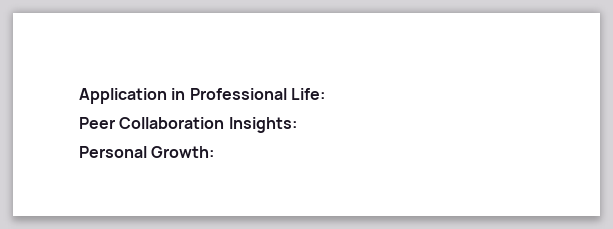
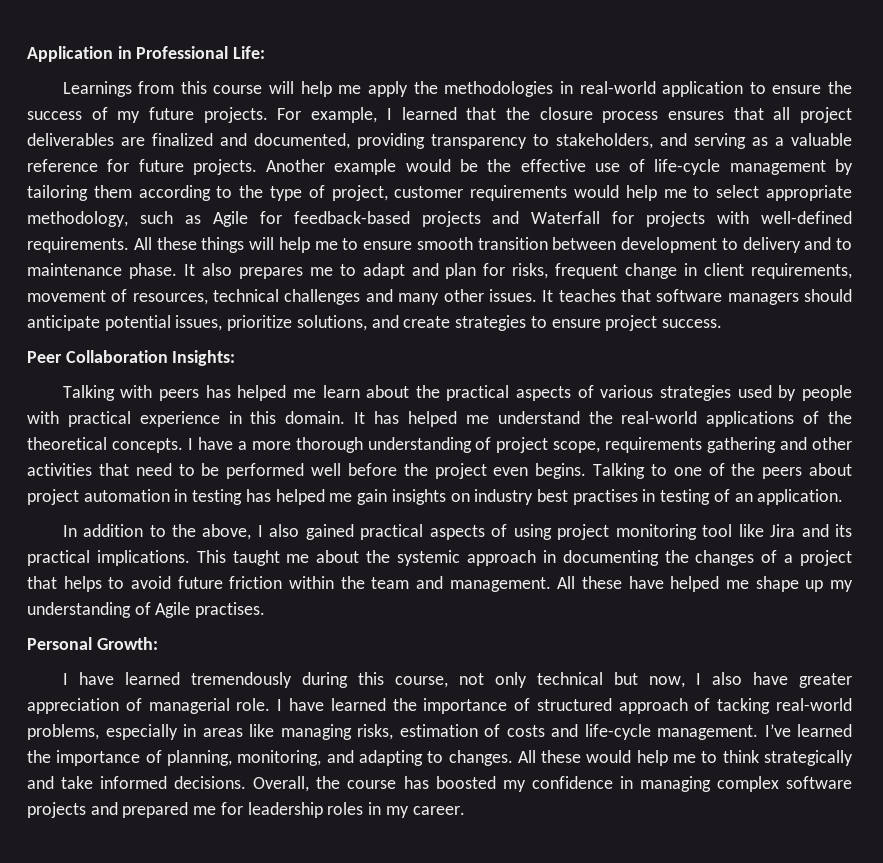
+ Learnings from this course will help me apply the methodologies in real-world application to ensure the success of my future projects. For example, I learned that the closure process ensures that all project deliverables are finalized and documented, providing transparency to stakeholders, and serving as a valuable reference for future projects. Another example would be the effective use of life-cycle management by tailoring them according to the type of project, customer requirements would help me to select appropriate methodology, such as Agile for feedback-based projects and Waterfall for projects with well-defined requirements. All these things will help me to ensure smooth transition between development to delivery and to maintenance phase. It also prepares me to adapt and plan for risks, frequent change in client requirements, movement of resources, technical challenges and many other issues. It teaches that software managers should anticipate potential issues, prioritize solutions, and create strategies to ensure project success.
  Peer Collaboration Insights:
+ Talking with peers has helped me learn about the practical aspects of various strategies used by people with practical experience in this domain. It has helped me understand the real-world applications of the theoretical concepts. I have a more thorough understanding of project scope, requirements gathering and other activities that need to be performed well before the project even begins. Talking to one of the peers about project automation in testing has helped me gain insights on industry best practises in testing of an application.
+ In addition to the above, I also gained practical aspects of using project monitoring tool like Jira and its practical implications. This taught me about the systemic approach in documenting the changes of a project that helps to avoid future friction within the team and management. All these have helped me shape up my understanding of Agile practises.
  Personal Growth:
+ I have learned tremendously during this course, not only technical but now, I also have greater appreciation of managerial role. I have learned the importance of structured approach of tacking real-world problems, especially in areas like managing risks, estimation of costs and life-cycle management. I’ve learned the importance of planning, monitoring, and adapting to changes. All these would help me to think strategically and take informed decisions. Overall, the course has boosted my confidence in managing complex software projects and prepared me for leadership roles in my career.

